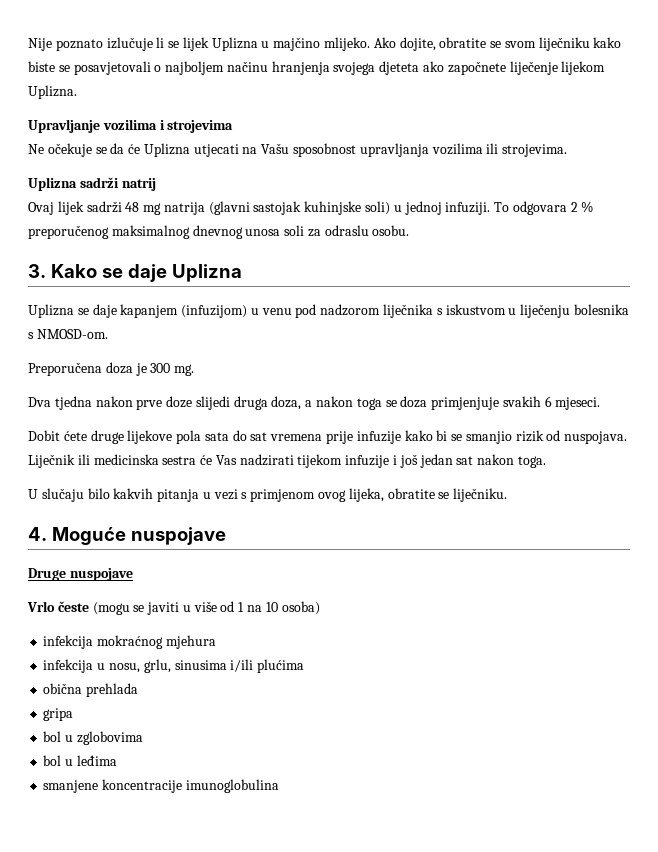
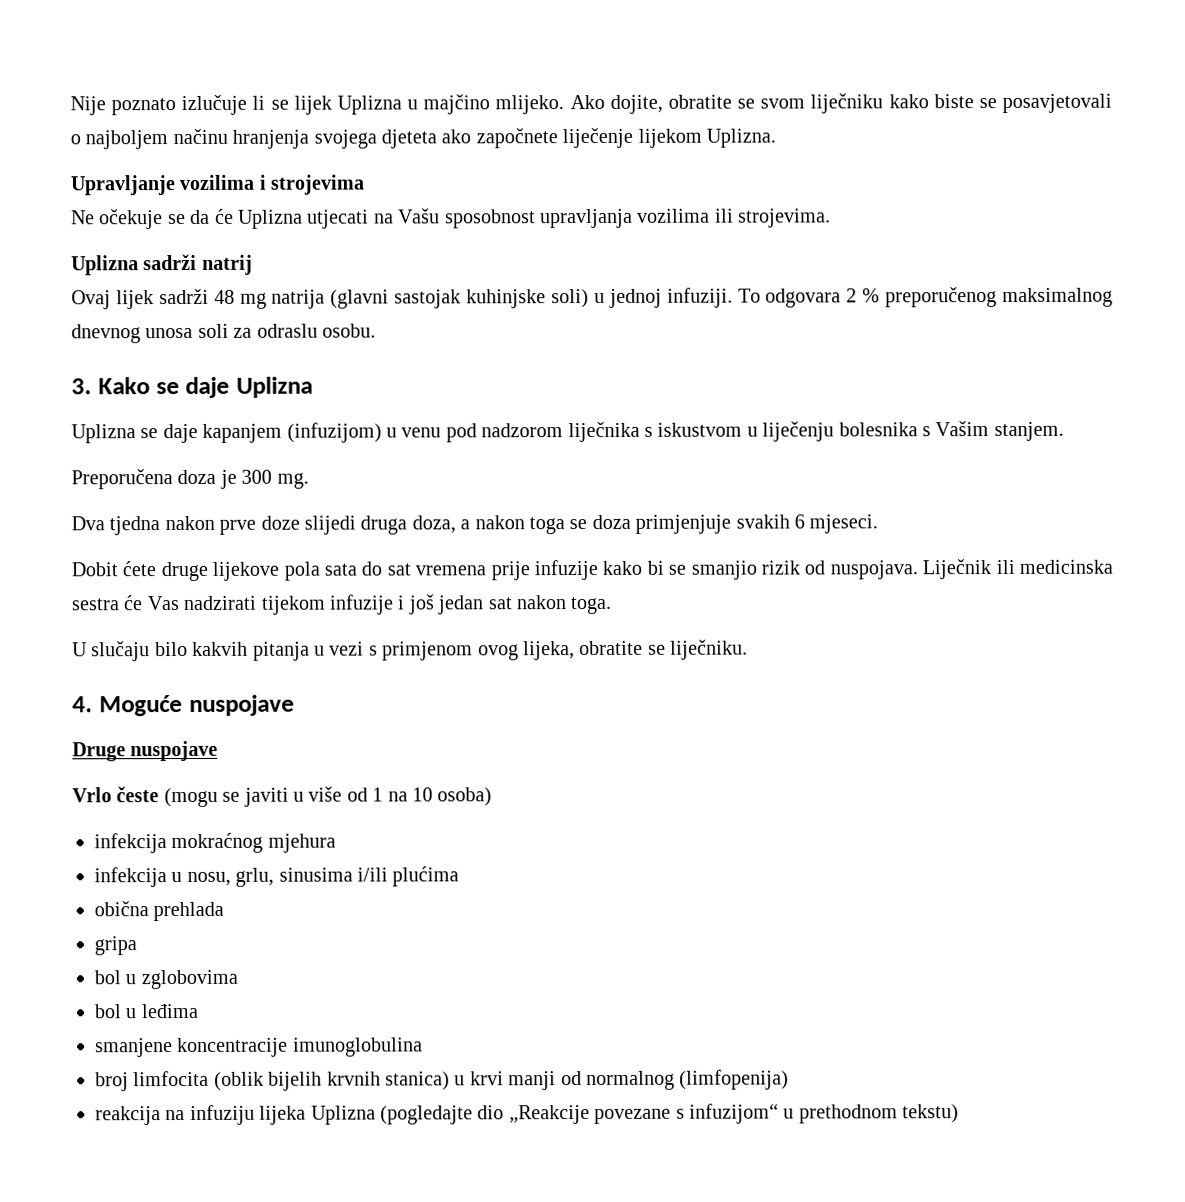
- Uplizna se daje kapanjem (infuzijom) u venu pod nadzorom liječnika s iskustvom u liječenju bolesnika s NMOSD-om.
+ Uplizna se daje kapanjem (infuzijom) u venu pod nadzorom liječnika s iskustvom u liječenju bolesnika s Vašim stanjem.
+ broj limfocita (oblik bijelih krvnih stanica) u krvi manji od normalnog (limfopenija)
+ reakcija na infuziju lijeka Uplizna (pogledajte dio „Reakcije povezane s infuzijom“ u prethodnom tekstu)

